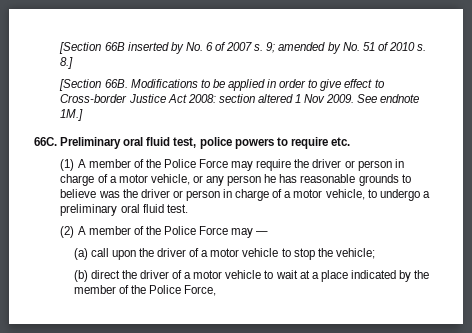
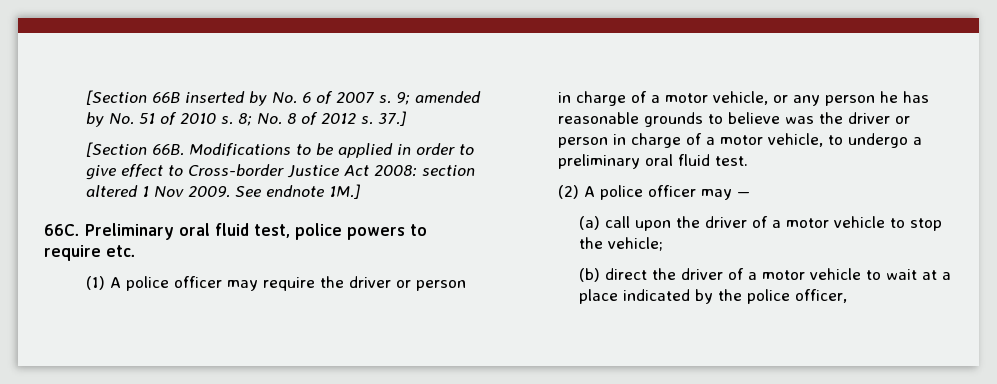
- 8.]
+ 8; No. 8 of 2012 s. 37.]
- (1) A member of the Police Force may require the driver or person in charge of a motor vehicle, or any person he has reasonable grounds to believe was the driver or person in charge of a motor vehicle, to undergo a preliminary oral fluid test.
+ (1) A police officer may require the driver or person in charge of a motor vehicle, or any person he has reasonable grounds to believe was the driver or person in charge of a motor vehicle, to undergo a preliminary oral fluid test.
- (2) A member of the Police Force may —
+ (2) A police officer may —
- (b) direct the driver of a motor vehicle to wait at a place indicated by the member of the Police Force,
+ (b) direct the driver of a motor vehicle to wait at a place indicated by the police officer,

